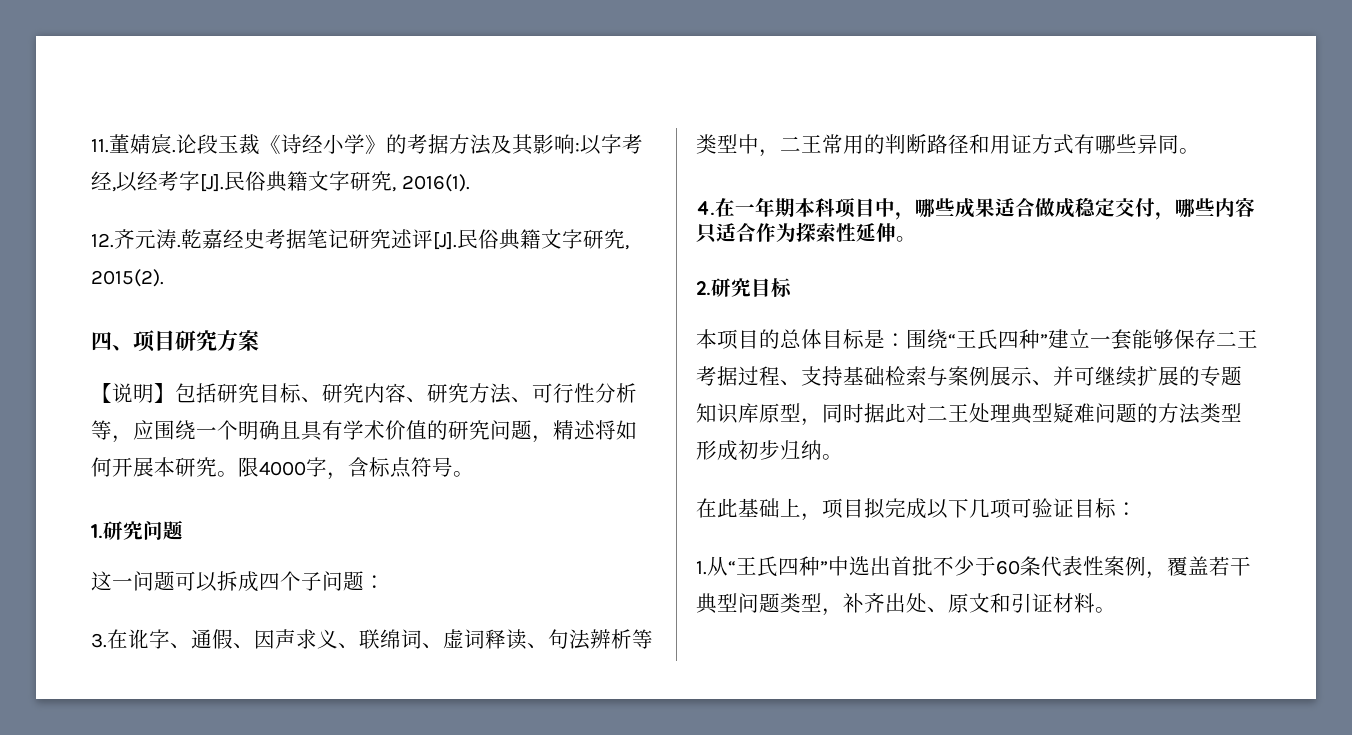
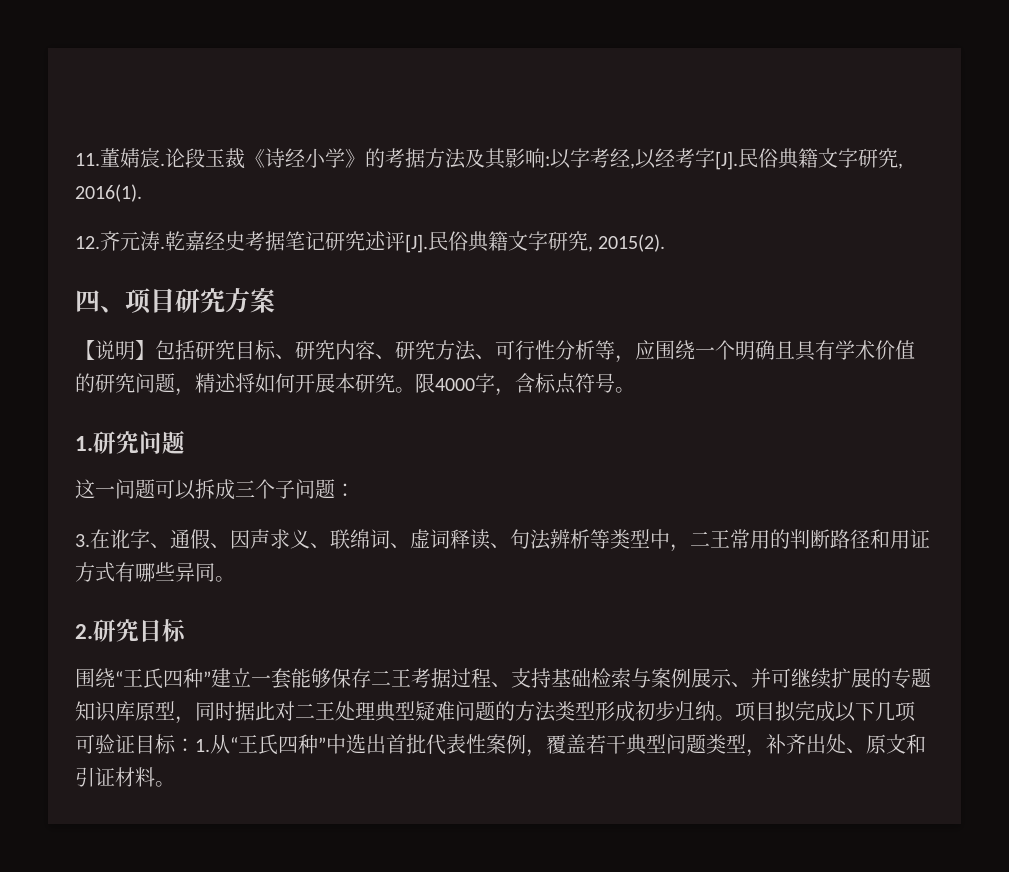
- 这一问题可以拆成四个子问题：
+ 这一问题可以拆成三个子问题：
- 4.在一年期本科项目中，哪些成果适合做成稳定交付，哪些内容只适合作为探索性延伸。
  2.研究目标
- 本项目的总体目标是：围绕“王氏四种”建立一套能够保存二王考据过程、支持基础检索与案例展示、并可继续扩展的专题知识库原型，同时据此对二王处理典型疑难问题的方法类型形成初步归纳。
- 在此基础上，项目拟完成以下几项可验证目标：
- 1.从“王氏四种”中选出首批不少于60条代表性案例，覆盖若干典型问题类型，补齐出处、原文和引证材料。
+ 围绕“王氏四种”建立一套能够保存二王考据过程、支持基础检索与案例展示、并可继续扩展的专题知识库原型，同时据此对二王处理典型疑难问题的方法类型形成初步归纳。项目拟完成以下几项可验证目标：1.从“王氏四种”中选出首批代表性案例，覆盖若干典型问题类型，补齐出处、原文和引证材料。

